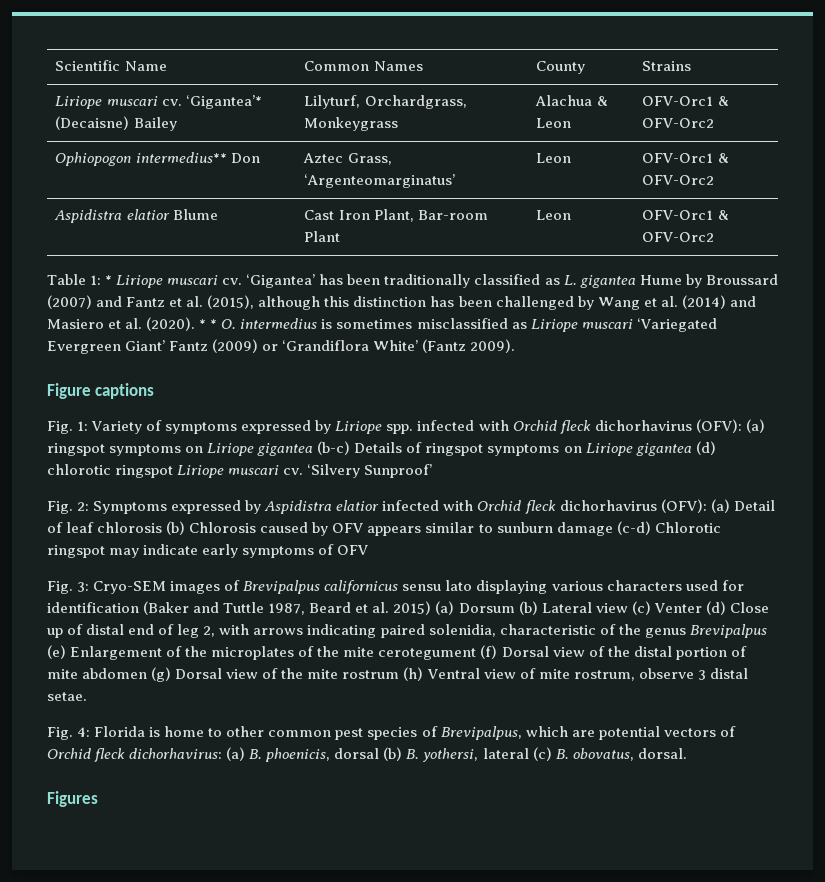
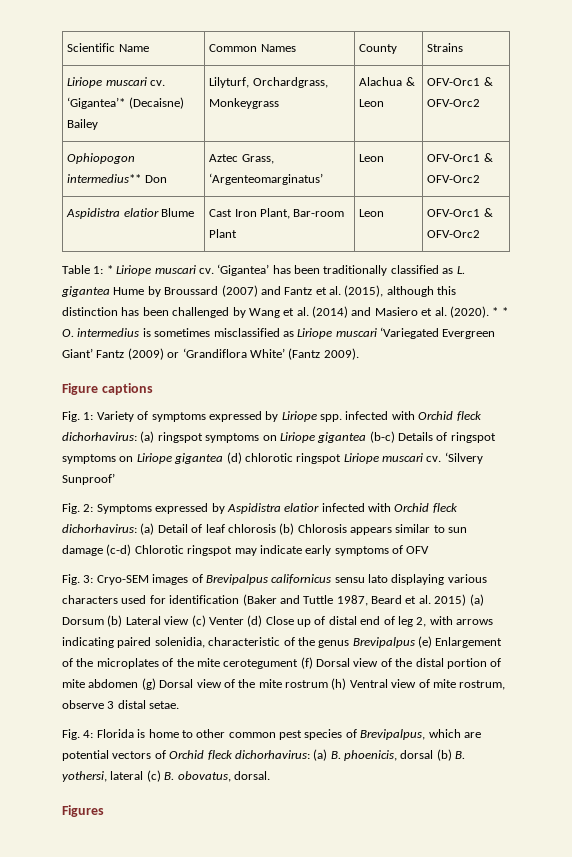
- Fig. 1: Variety of symptoms expressed by Liriope spp. infected with Orchid fleck dichorhavirus (OFV): (a) ringspot symptoms on Liriope gigantea (b-c) Details of ringspot symptoms on Liriope gigantea (d) chlorotic ringspot Liriope muscari cv.
+ Fig. 1: Variety of symptoms expressed by Liriope spp. infected with Orchid fleck dichorhavirus: (a) ringspot symptoms on Liriope gigantea (b-c) Details of ringspot symptoms on Liriope gigantea (d) chlorotic ringspot Liriope muscari cv.
- Fig. 2: Symptoms expressed by Aspidistra elatior infected with Orchid fleck dichorhavirus (OFV): (a) Detail of leaf chlorosis (b) Chlorosis caused by OFV appears similar to sunburn damage (c-d) Chlorotic ringspot may indicate early symptoms of OFV
+ Fig. 2: Symptoms expressed by Aspidistra elatior infected with Orchid fleck dichorhavirus: (a) Detail of leaf chlorosis (b) Chlorosis appears similar to sun damage (c-d) Chlorotic ringspot may indicate early symptoms of OFV

